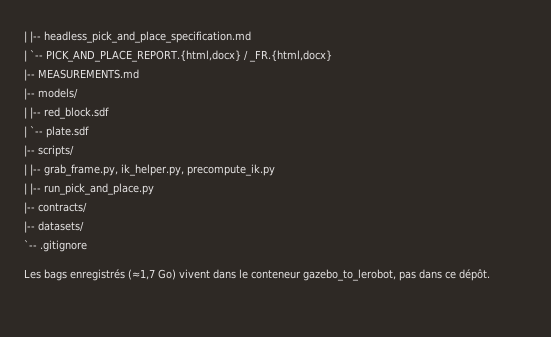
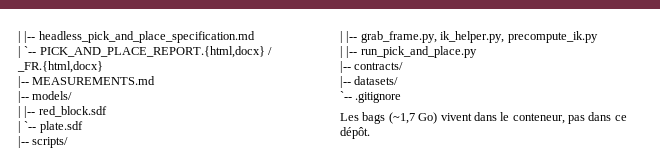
- Les bags enregistrés (≈1,7 Go) vivent dans le conteneur gazebo_to_lerobot, pas dans ce dépôt.
+ Les bags (~1,7 Go) vivent dans le conteneur, pas dans ce dépôt.

